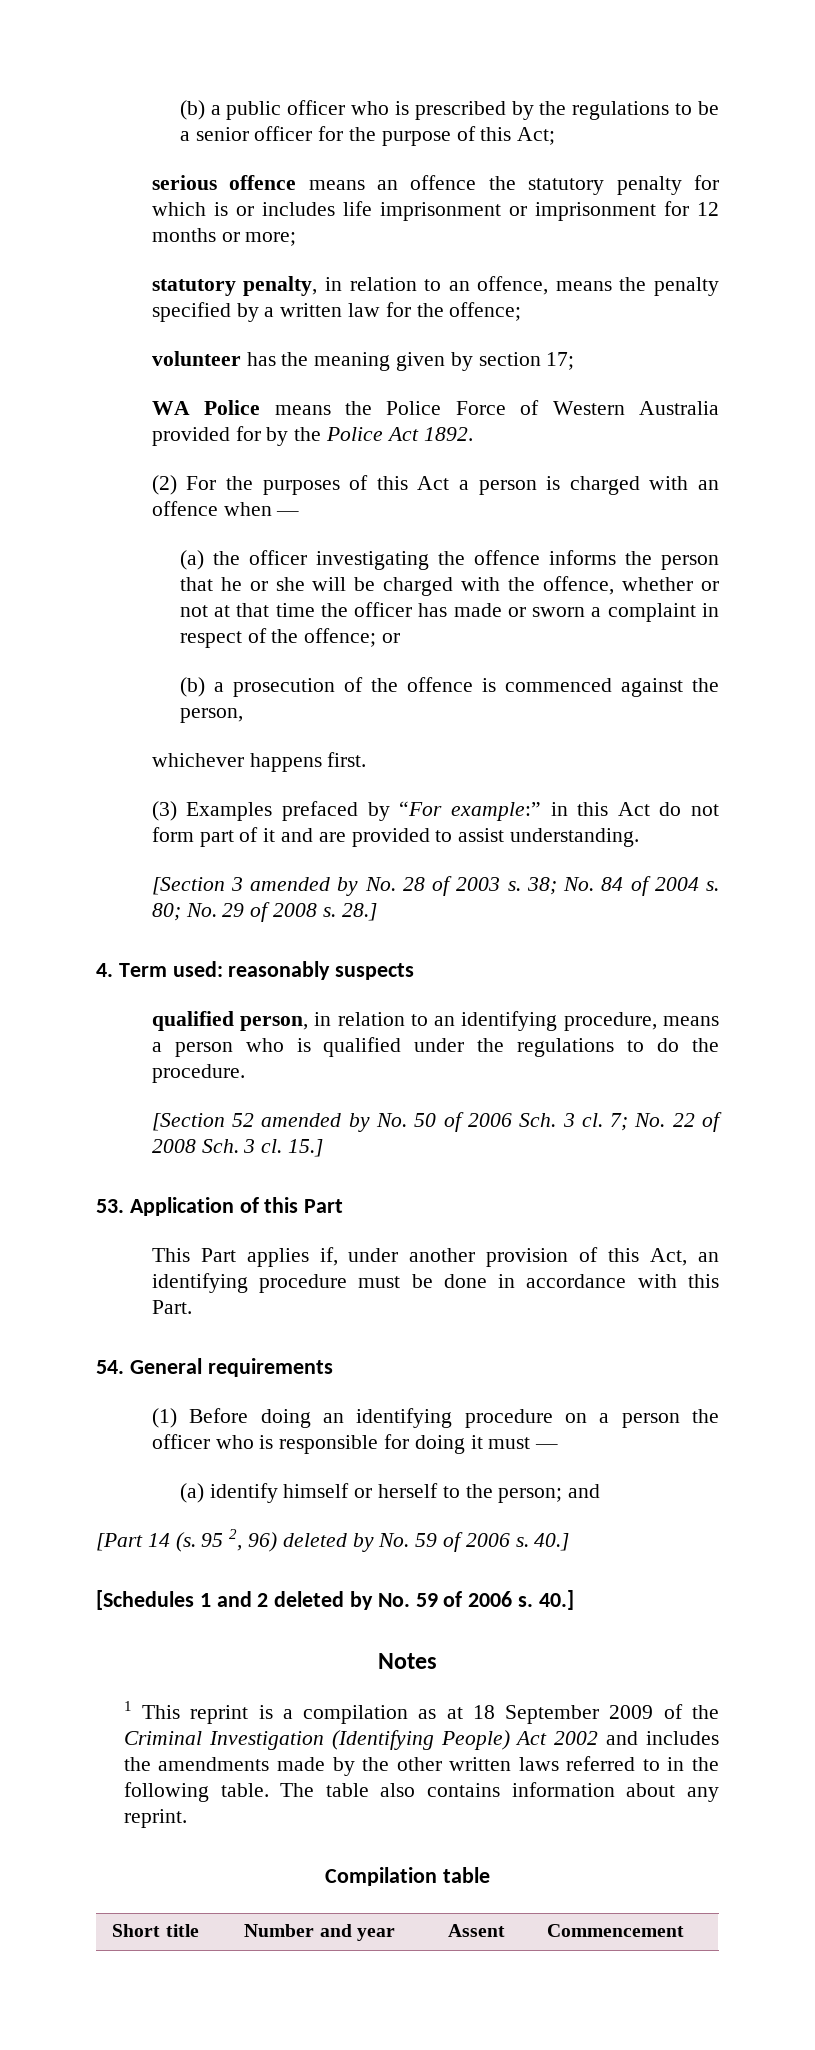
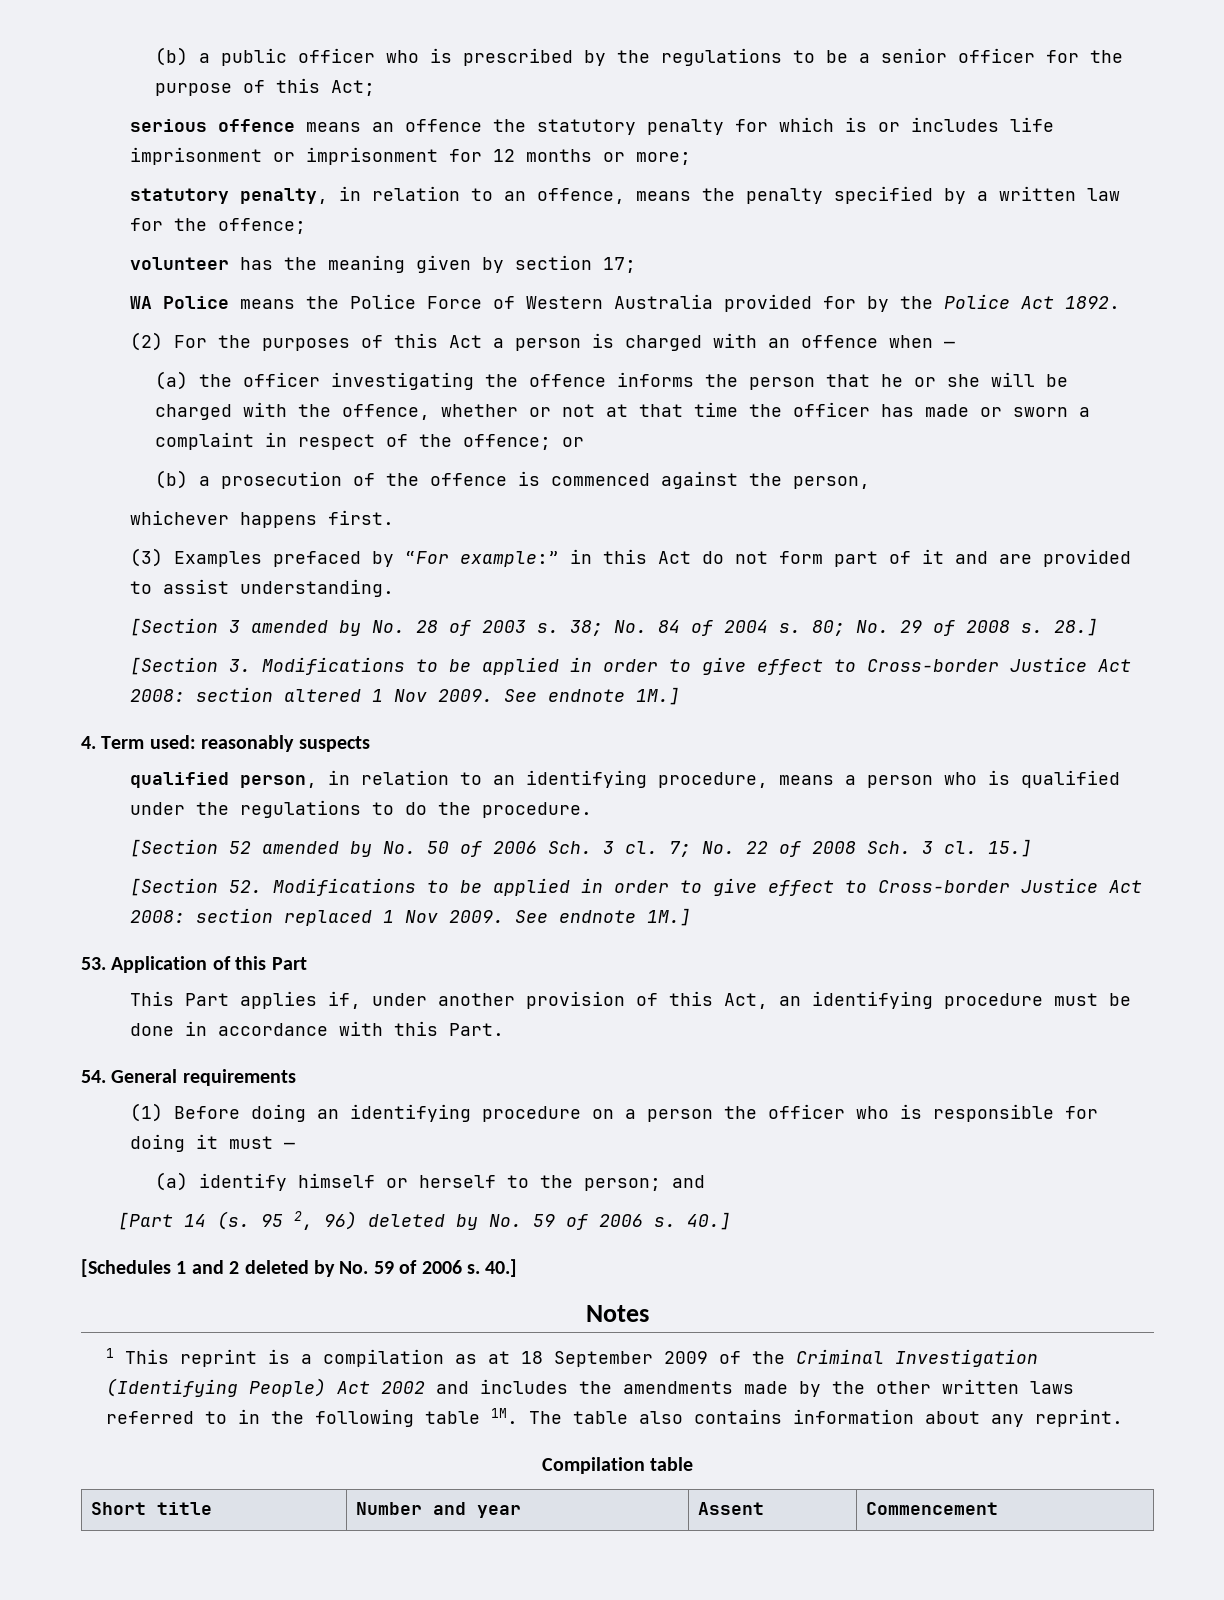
+ [Section 3. Modifications to be applied in order to give effect to Cross-border Justice Act 2008: section altered 1 Nov 2009. See endnote 1M.]
+ [Section 52. Modifications to be applied in order to give effect to Cross-border Justice Act 2008: section replaced 1 Nov 2009. See endnote 1M.]
- 1 This reprint is a compilation as at 18 September 2009 of the Criminal Investigation (Identifying People) Act 2002 and includes the amendments made by the other written laws referred to in the following table.
+ 1 This reprint is a compilation as at 18 September 2009 of the Criminal Investigation (Identifying People) Act 2002 and includes the amendments made by the other written laws referred to in the following table 1M.

